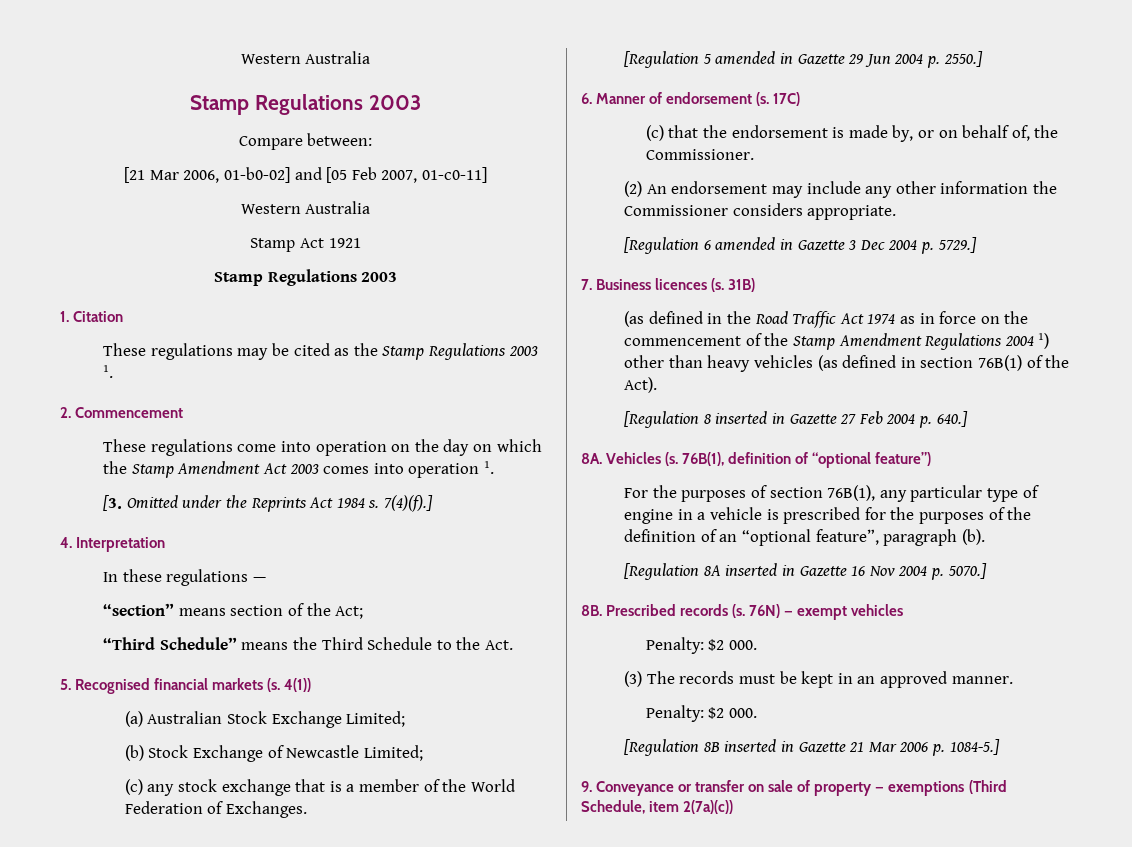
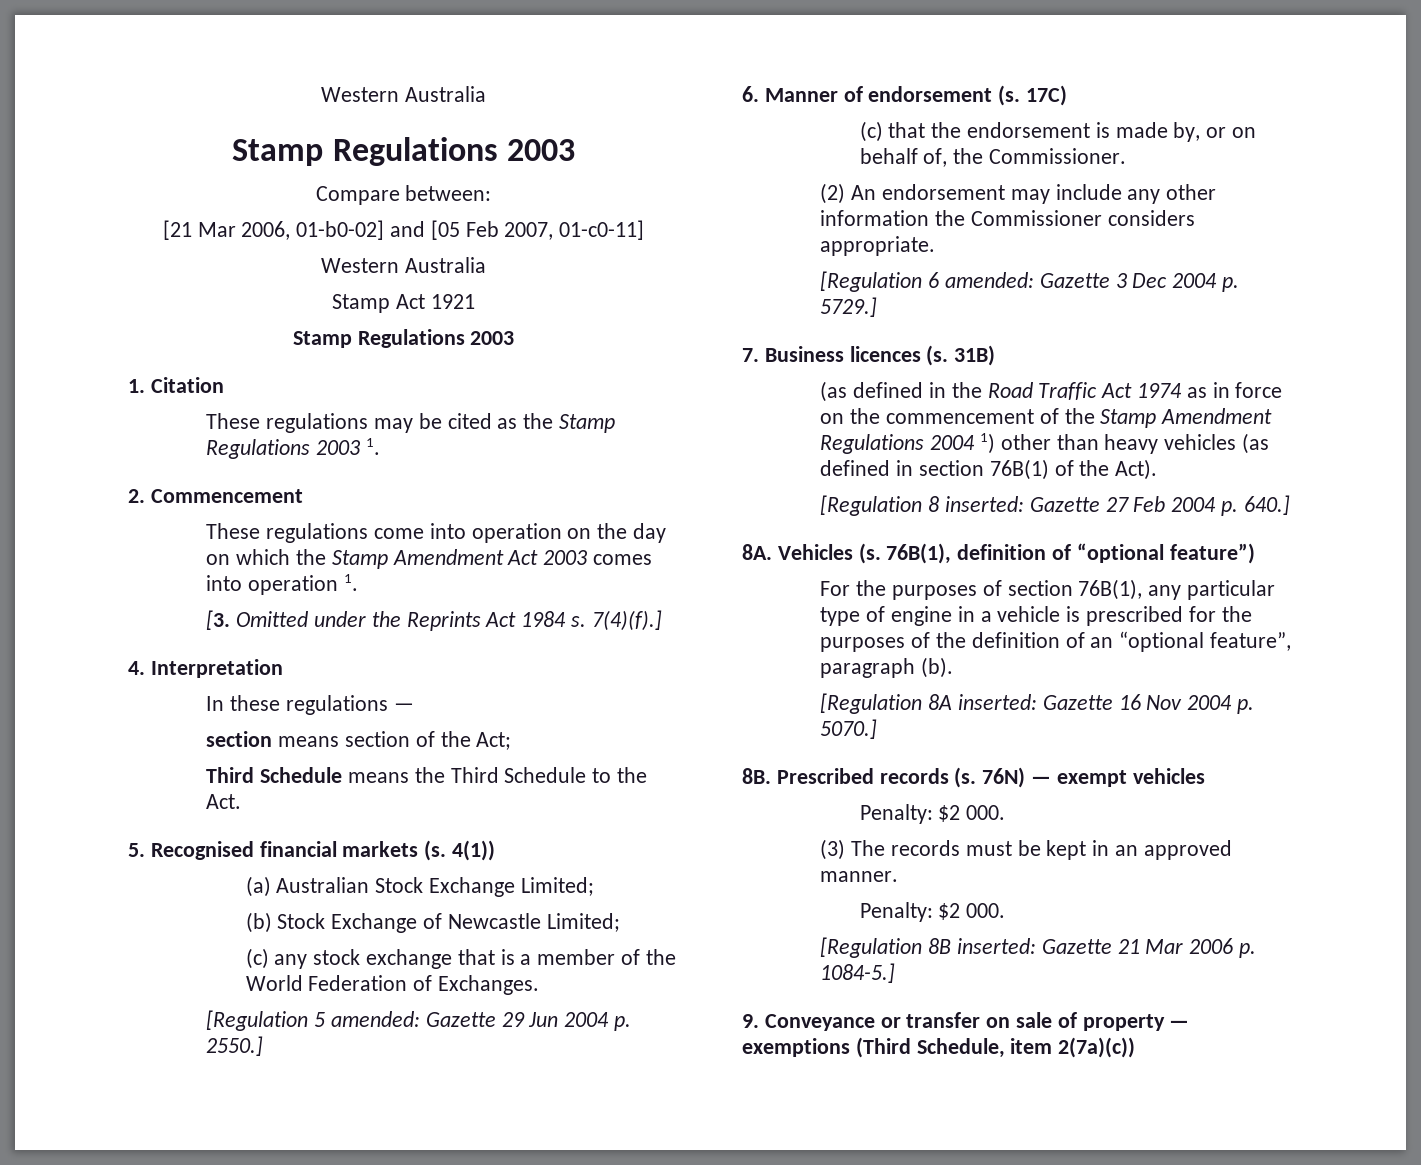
- “section” means section of the Act;
+ section means section of the Act;
- “Third Schedule” means the Third Schedule to the Act.
+ Third Schedule means the Third Schedule to the Act.
- [Regulation 5 amended in Gazette 29 Jun 2004 p. 2550.]
+ [Regulation 5 amended: Gazette 29 Jun 2004 p. 2550.]
- [Regulation 6 amended in Gazette 3 Dec 2004 p. 5729.]
+ [Regulation 6 amended: Gazette 3 Dec 2004 p. 5729.]
- [Regulation 8 inserted in Gazette 27 Feb 2004 p. 640.]
+ [Regulation 8 inserted: Gazette 27 Feb 2004 p. 640.]
- [Regulation 8A inserted in Gazette 16 Nov 2004 p. 5070.]
+ [Regulation 8A inserted: Gazette 16 Nov 2004 p. 5070.]
- [Regulation 8B inserted in Gazette 21 Mar 2006 p. 1084-5.]
+ [Regulation 8B inserted: Gazette 21 Mar 2006 p. 1084-5.]

